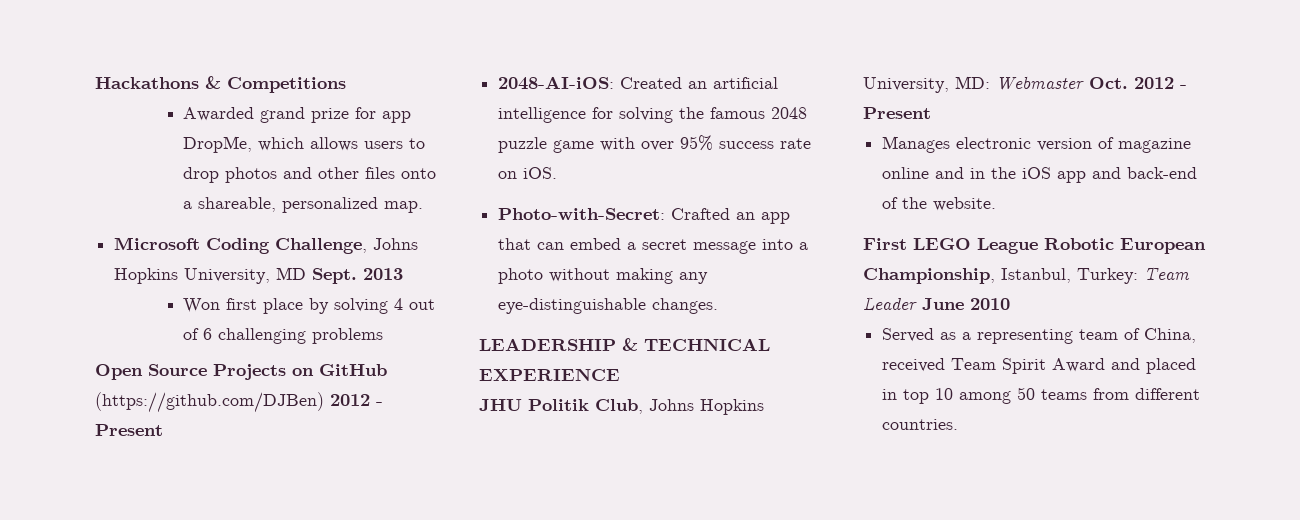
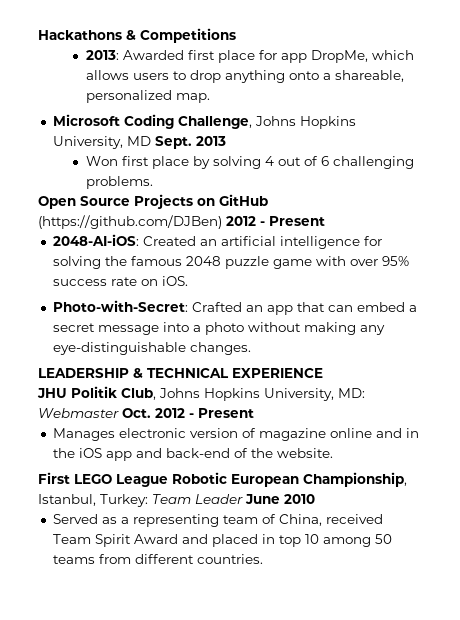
- Awarded grand prize for app DropMe, which allows users to drop photos and other files onto a shareable, personalized map.
+ 2013: Awarded first place for app DropMe, which allows users to drop anything onto a shareable, personalized map.
- Won first place by solving 4 out of 6 challenging problems
+ Won first place by solving 4 out of 6 challenging problems.

